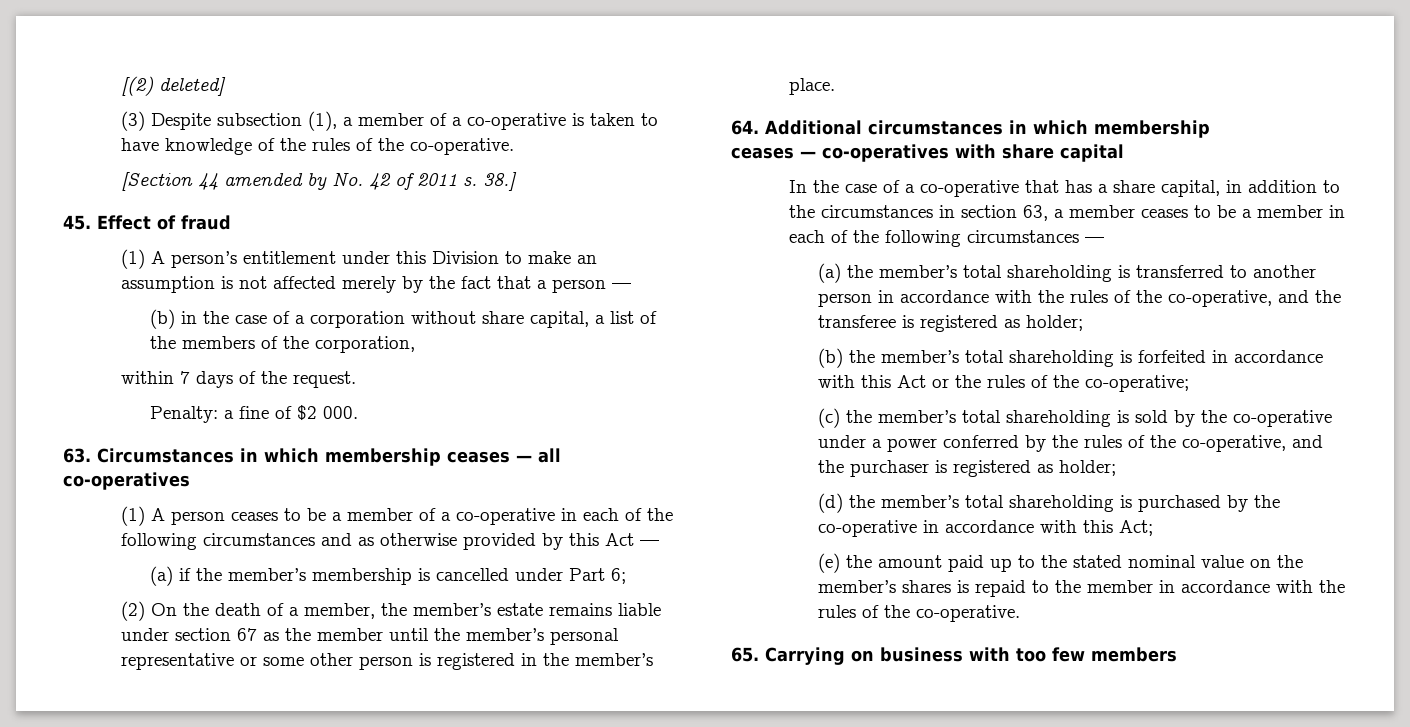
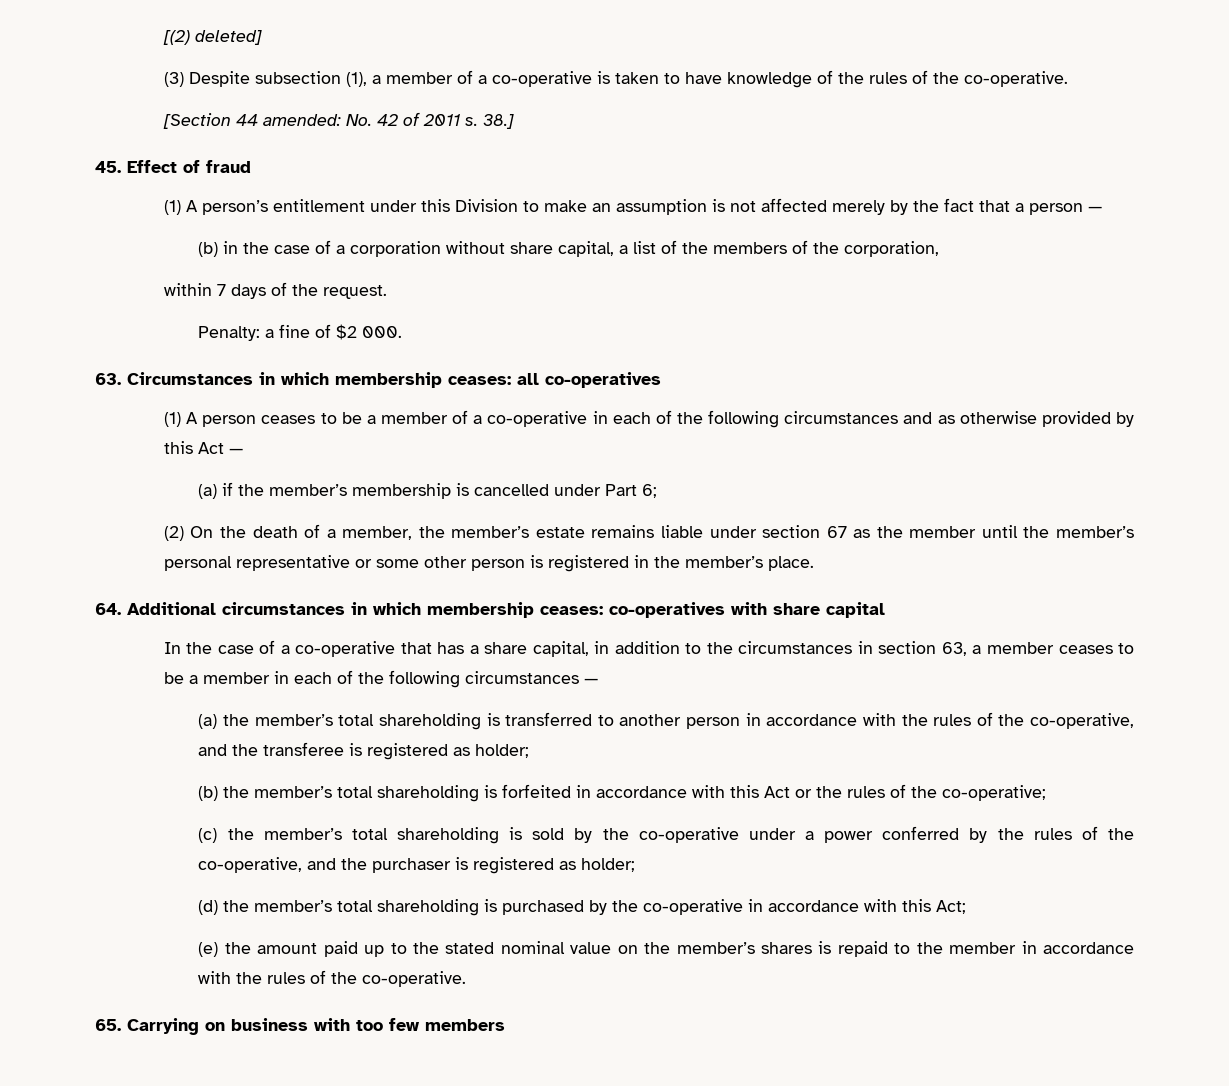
- [Section 44 amended by No. 42 of 2011 s.
+ [Section 44 amended: No. 42 of 2011 s.
- 63. Circumstances in which membership ceases — all co-operatives
+ 63. Circumstances in which membership ceases: all co-operatives
- 64. Additional circumstances in which membership
- ceases — co-operatives with share capital
+ 64. Additional circumstances in which membership ceases: co-operatives with share capital

